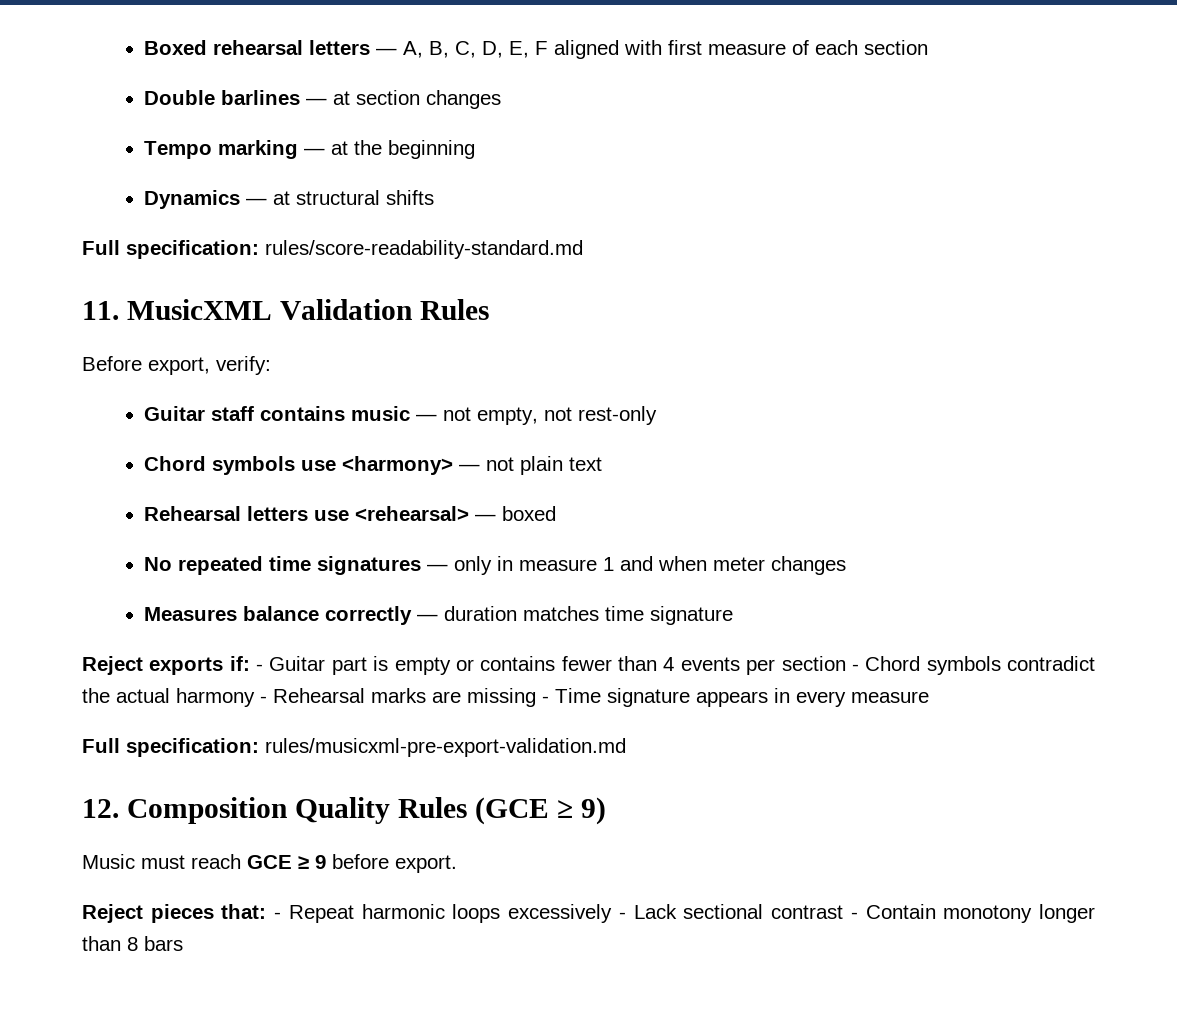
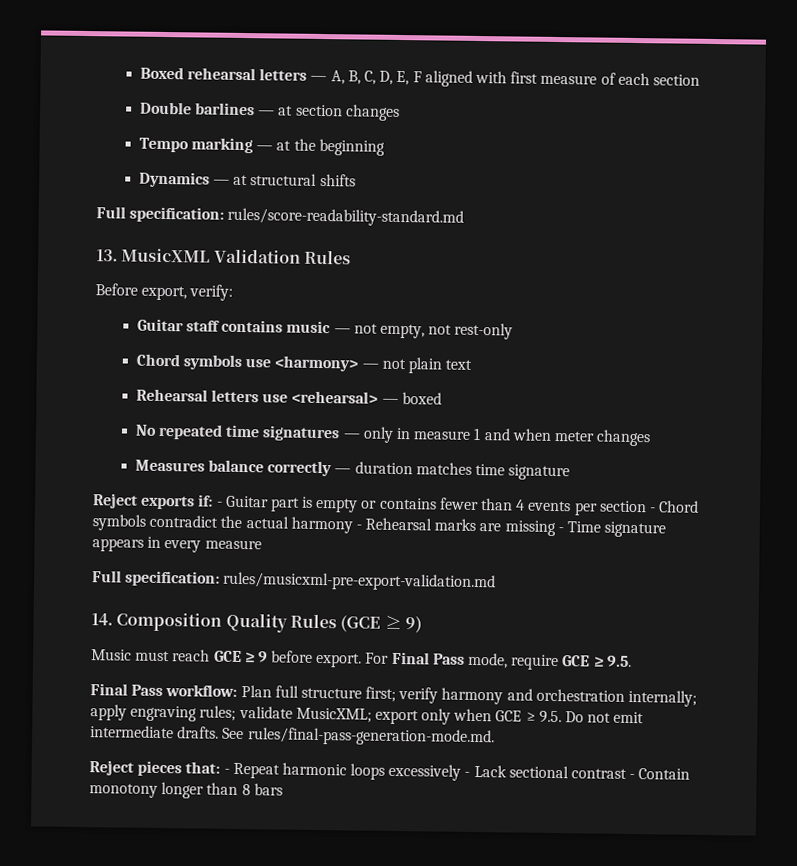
- 11. MusicXML Validation Rules
+ 13. MusicXML Validation Rules
- 12. Composition Quality Rules (GCE ≥ 9)
+ 14. Composition Quality Rules (GCE ≥ 9)
+ For Final Pass mode, require GCE ≥ 9.5.
+ Final Pass workflow: Plan full structure first; verify harmony and orchestration internally; apply engraving rules; validate MusicXML; export only when GCE ≥ 9.5. Do not emit intermediate drafts. See rules/final-pass-generation-mode.md.

